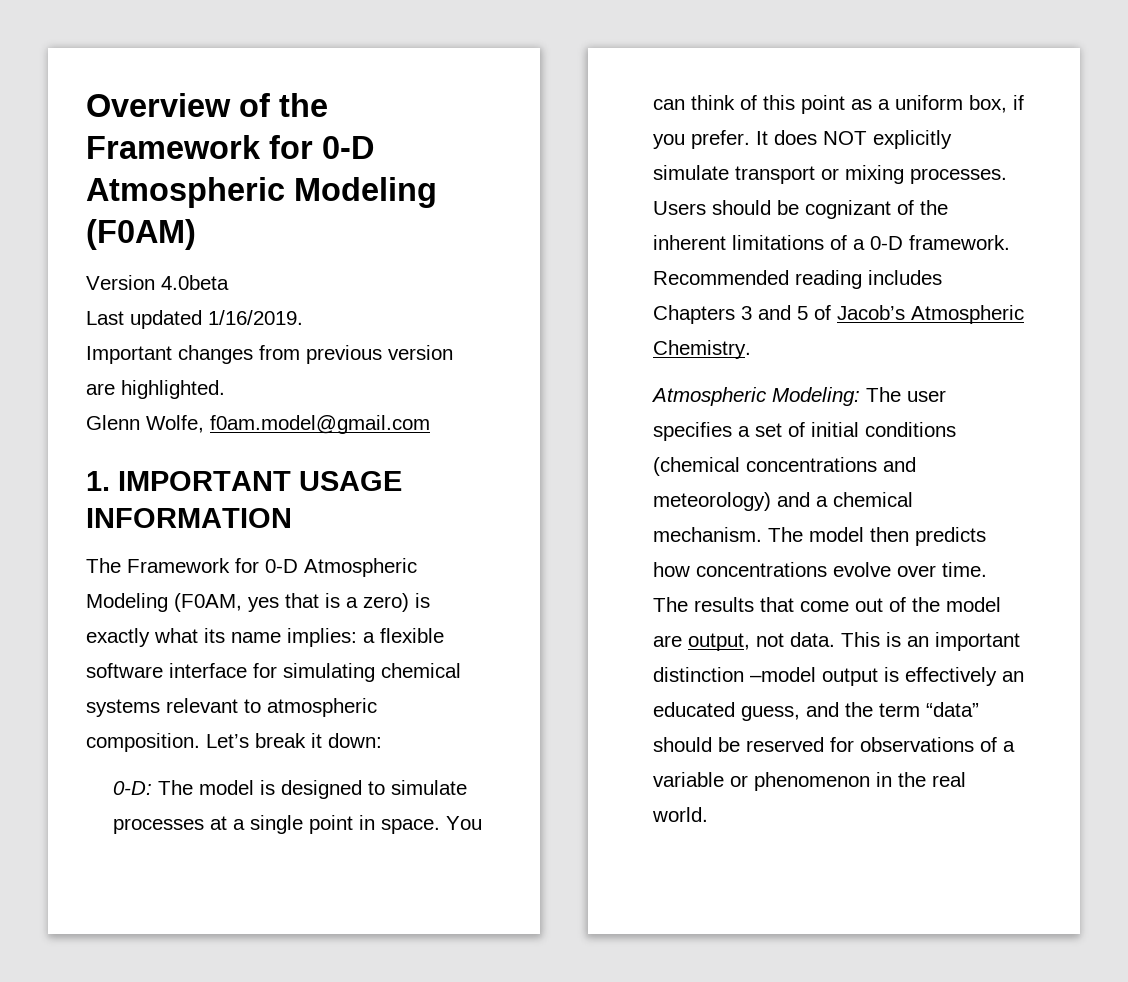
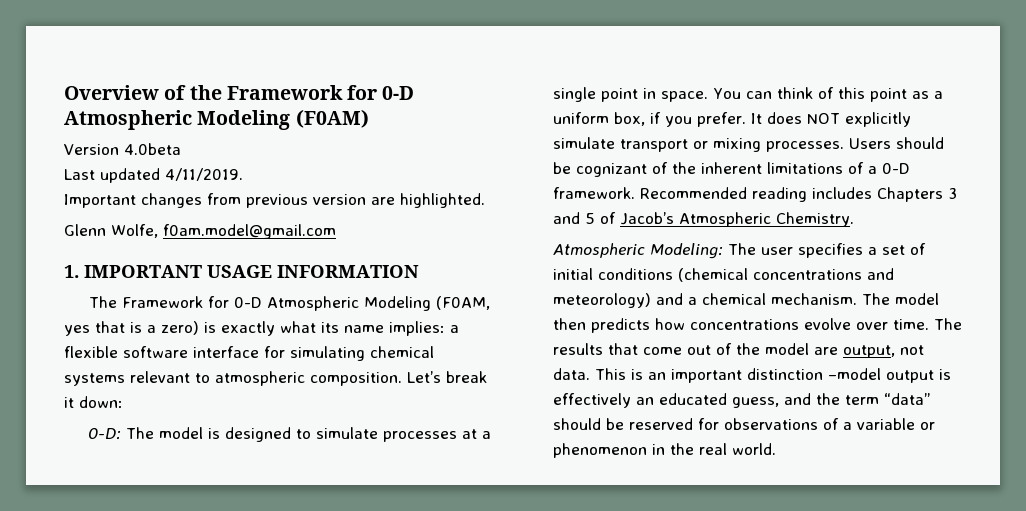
- Last updated 1/16/2019.
+ Last updated 4/11/2019.

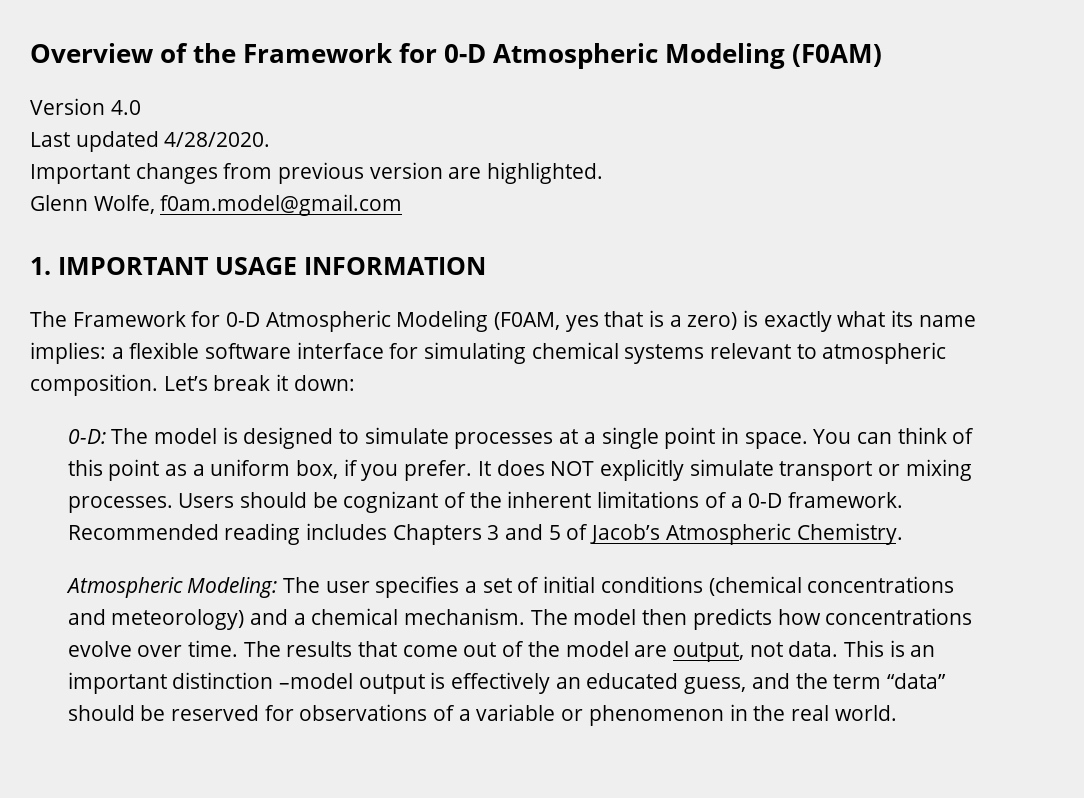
- Version 4.0beta
+ Version 4.0
- Last updated 4/11/2019.
+ Last updated 4/28/2020.

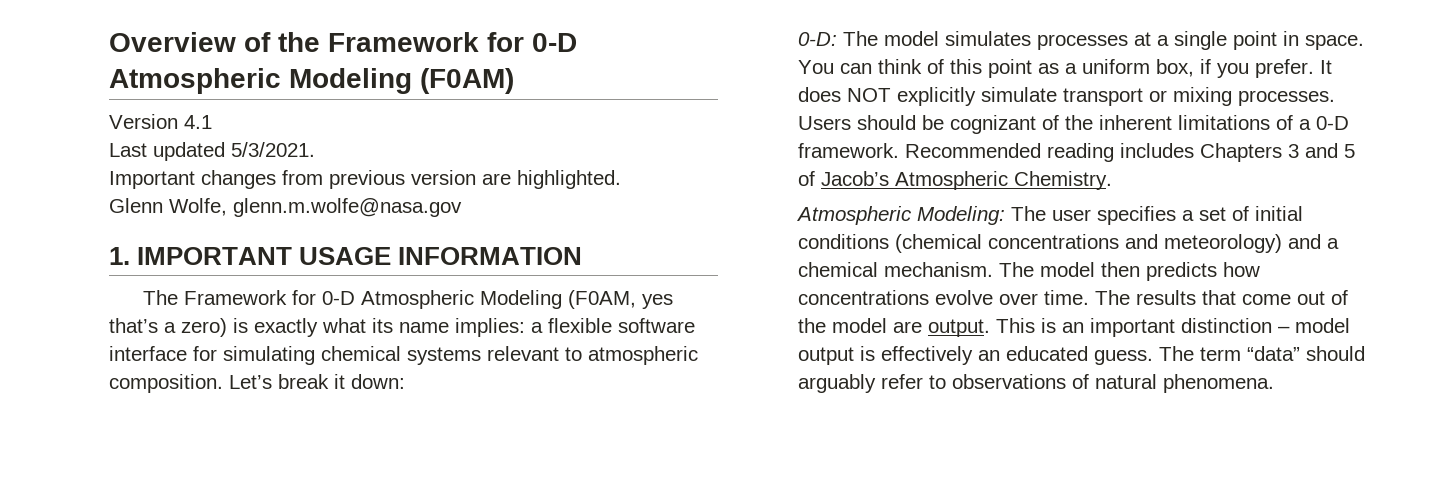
- Version 4.0
+ Version 4.1
- Last updated 4/28/2020.
+ Last updated 5/3/2021.
- Glenn Wolfe, f0am.model@gmail.com
+ Glenn Wolfe, glenn.m.wolfe@nasa.gov
- The Framework for 0-D Atmospheric Modeling (F0AM, yes that is a zero) is exactly what its name implies: a flexible software interface for simulating chemical systems relevant to atmospheric composition.
+ The Framework for 0-D Atmospheric Modeling (F0AM, yes that’s a zero) is exactly what its name implies: a flexible software interface for simulating chemical systems relevant to atmospheric composition.
- 0-D: The model is designed to simulate processes at a single point in space.
+ 0-D: The model simulates processes at a single point in space.
- The results that come out of the model are output, not data.
+ The results that come out of the model are output.
- This is an important distinction –model output is effectively an educated guess, and the term “data” should be reserved for observations of a variable or phenomenon in the real world.
+ This is an important distinction – model output is effectively an educated guess. The term “data” should arguably refer to observations of natural phenomena.

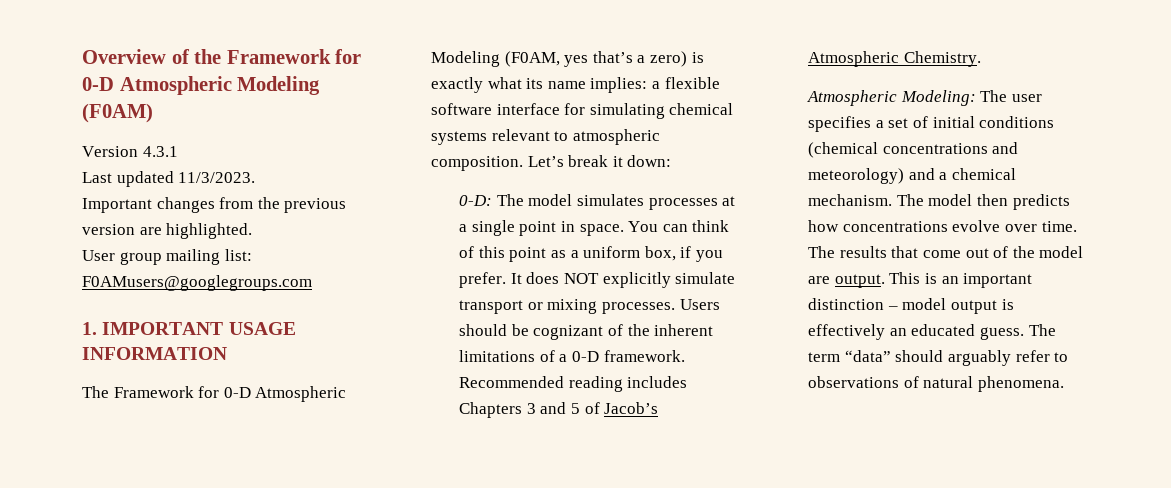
- Version 4.1
+ Version 4.3.1
- Last updated 5/3/2021.
+ Last updated 11/3/2023.
- Important changes from previous version are highlighted.
+ Important changes from the previous version are highlighted.
- Glenn Wolfe, glenn.m.wolfe@nasa.gov
+ User group mailing list: F0AMusers@googlegroups.com

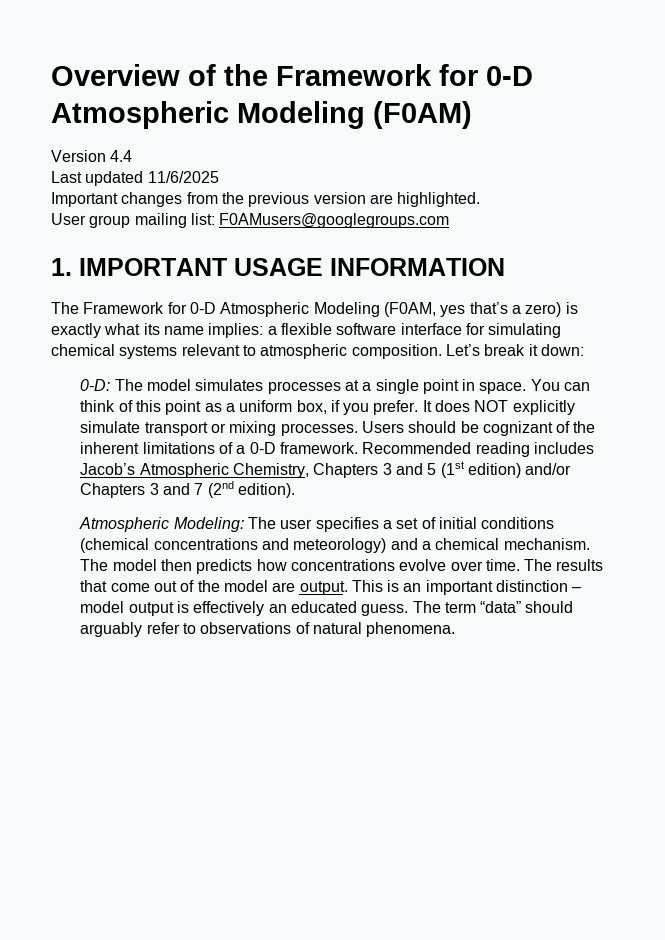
- Version 4.3.1
+ Version 4.4
- Last updated 11/3/2023.
+ Last updated 11/6/2025
- Recommended reading includes Chapters 3 and 5 of Jacob’s Atmospheric Chemistry.
+ Recommended reading includes Jacob’s Atmospheric Chemistry, Chapters 3 and 5 (1st edition) and/or Chapters 3 and 7 (2nd edition).

